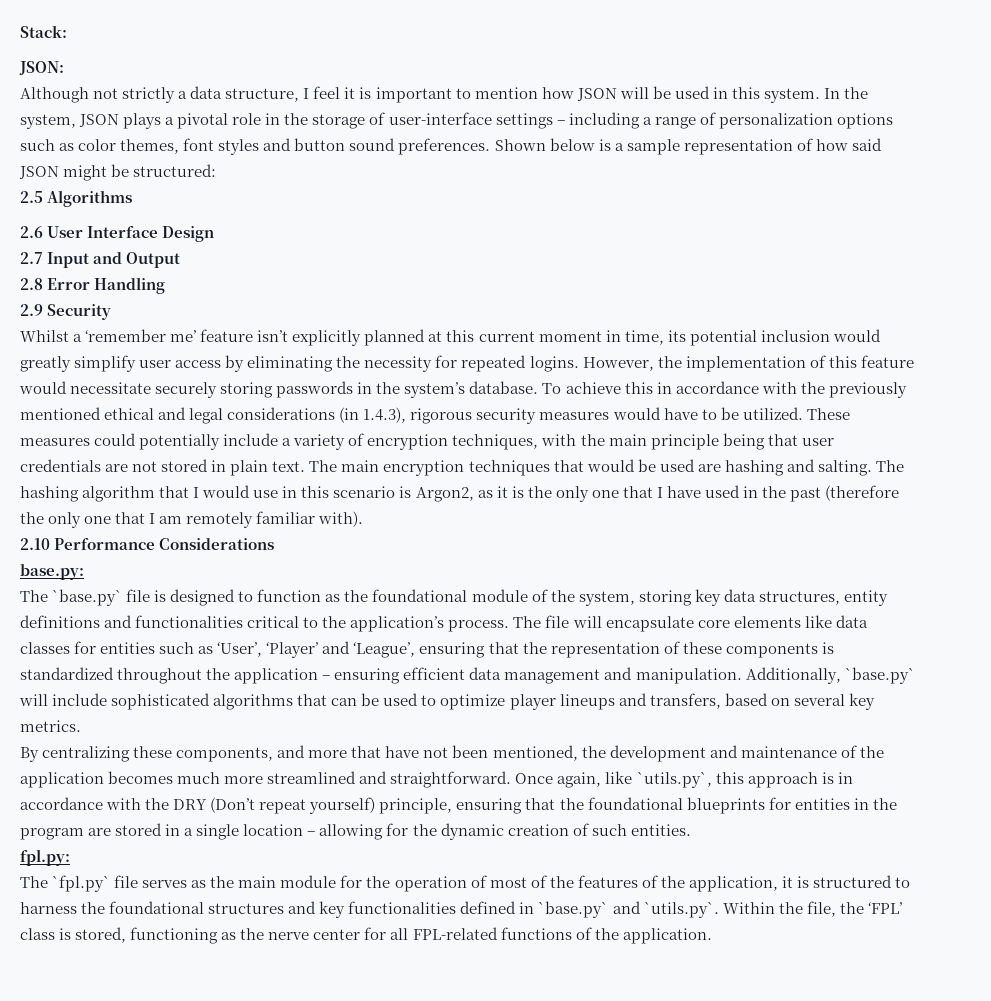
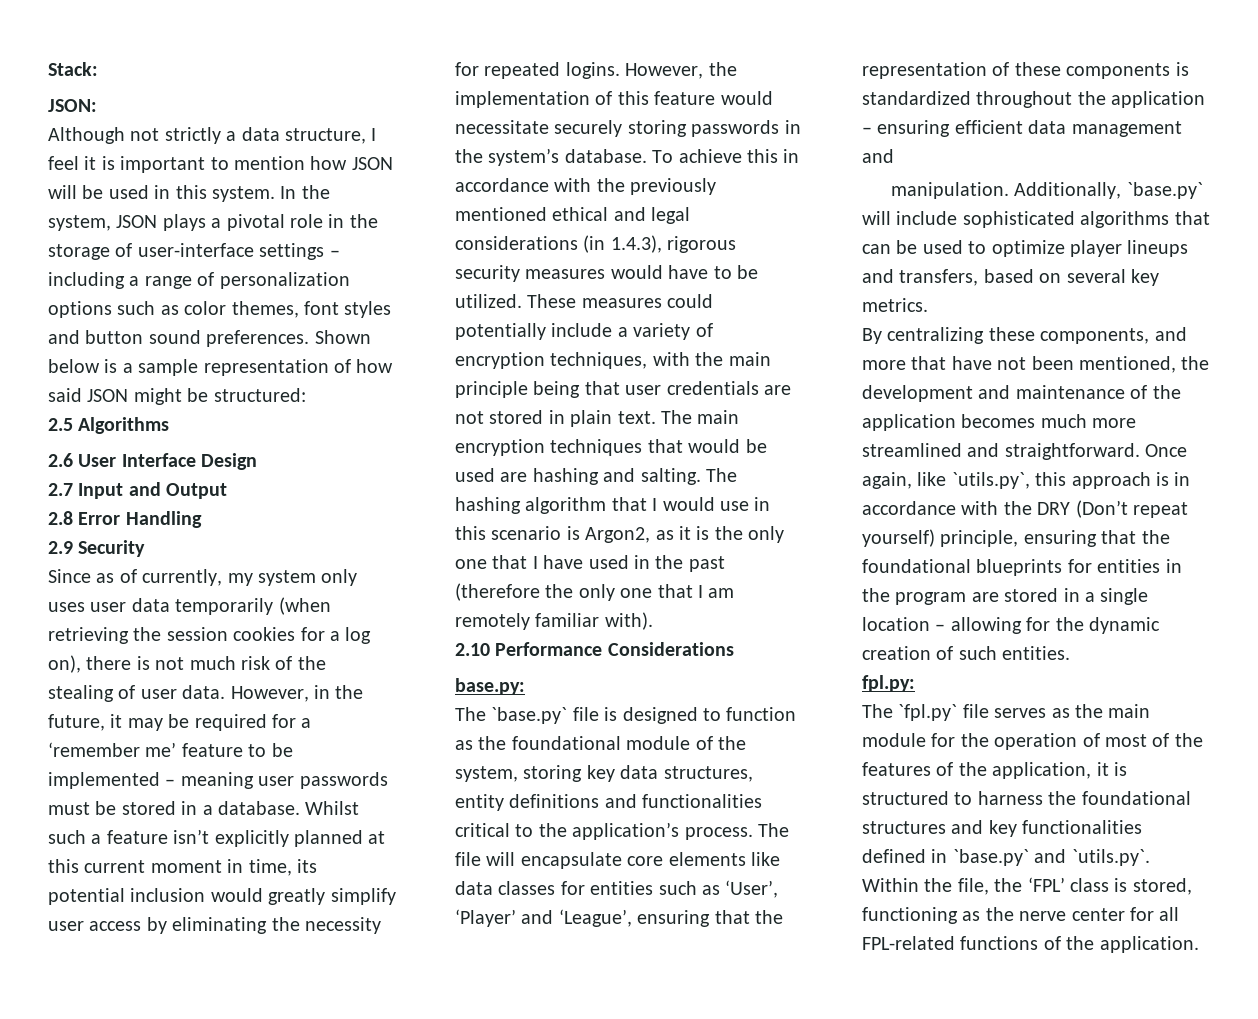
- Whilst a ‘remember me’ feature isn’t explicitly planned at this current moment in time, its potential inclusion would greatly simplify user access by eliminating the necessity for repeated logins.
+ Since as of currently, my system only uses user data temporarily (when retrieving the session cookies for a log on), there is not much risk of the stealing of user data. However, in the future, it may be required for a ‘remember me’ feature to be implemented – meaning user passwords must be stored in a database. Whilst such a feature isn’t explicitly planned at this current moment in time, its potential inclusion would greatly simplify user access by eliminating the necessity for repeated logins.
- The file will encapsulate core elements like data classes for entities such as ‘User’, ‘Player’ and ‘League’, ensuring that the representation of these components is standardized throughout the application – ensuring efficient data management and manipulation.
+ The file will encapsulate core elements like data classes for entities such as ‘User’, ‘Player’ and ‘League’, ensuring that the representation of these components is standardized throughout the application – ensuring efficient data management and
+ manipulation.

